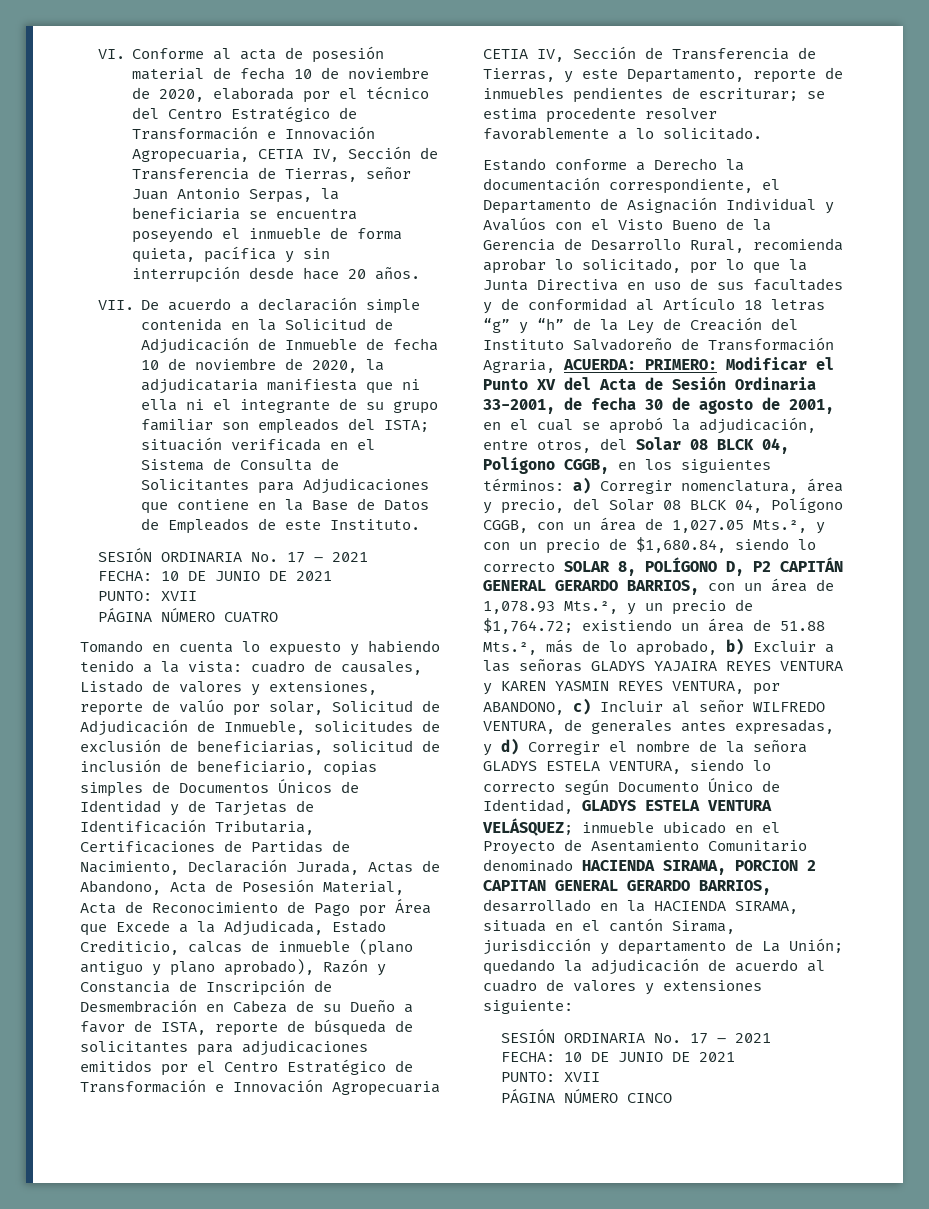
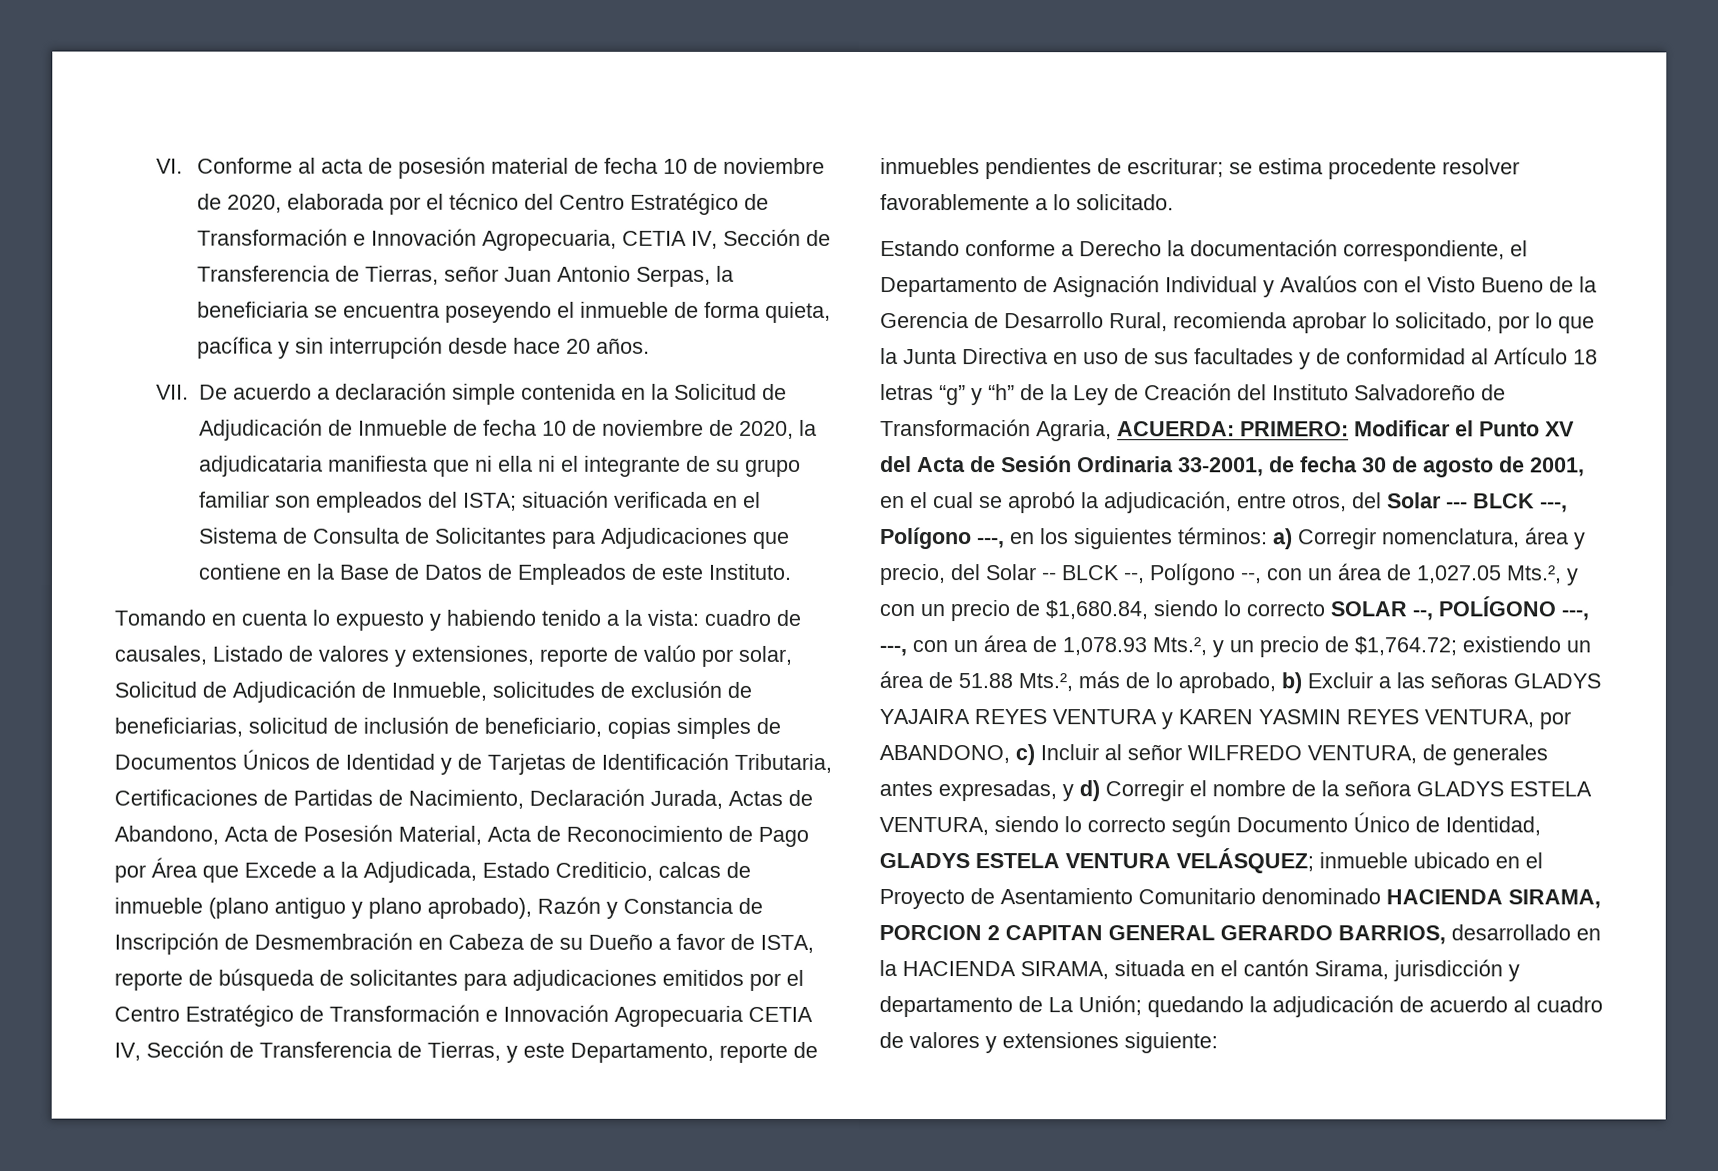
  situación verificada en el Sistema de Consulta de Solicitantes para Adjudicaciones que contiene en la Base de Datos de Empleados de este Instituto.
- SESIÓN ORDINARIA No. 17 – 2021
- FECHA: 10 DE JUNIO DE 2021
- PUNTO: XVII
- PÁGINA NÚMERO CUATRO
- Modificar el Punto XV del Acta de Sesión Ordinaria 33-2001, de fecha 30 de agosto de 2001, en el cual se aprobó la adjudicación, entre otros, del Solar 08 BLCK 04, Polígono CGGB, en los siguientes términos:
+ Modificar el Punto XV del Acta de Sesión Ordinaria 33-2001, de fecha 30 de agosto de 2001, en el cual se aprobó la adjudicación, entre otros, del Solar --- BLCK ---, Polígono ---, en los siguientes términos:
- a) Corregir nomenclatura, área y precio, del Solar 08 BLCK 04, Polígono CGGB, con un área de 1,027.05 Mts.², y con un precio de $1,680.84, siendo lo correcto SOLAR 8, POLÍGONO D, P2 CAPITÁN GENERAL GERARDO BARRIOS, con un área de 1,078.93 Mts.², y un precio de $1,764.72;
+ a) Corregir nomenclatura, área y precio, del Solar -- BLCK --, Polígono --, con un área de 1,027.05 Mts.², y con un precio de $1,680.84, siendo lo correcto SOLAR --, POLÍGONO ---, ---, con un área de 1,078.93 Mts.², y un precio de $1,764.72;
  quedando la adjudicación de acuerdo al cuadro de valores y extensiones siguiente:
- SESIÓN ORDINARIA No. 17 – 2021
- FECHA: 10 DE JUNIO DE 2021
- PUNTO: XVII
- PÁGINA NÚMERO CINCO

